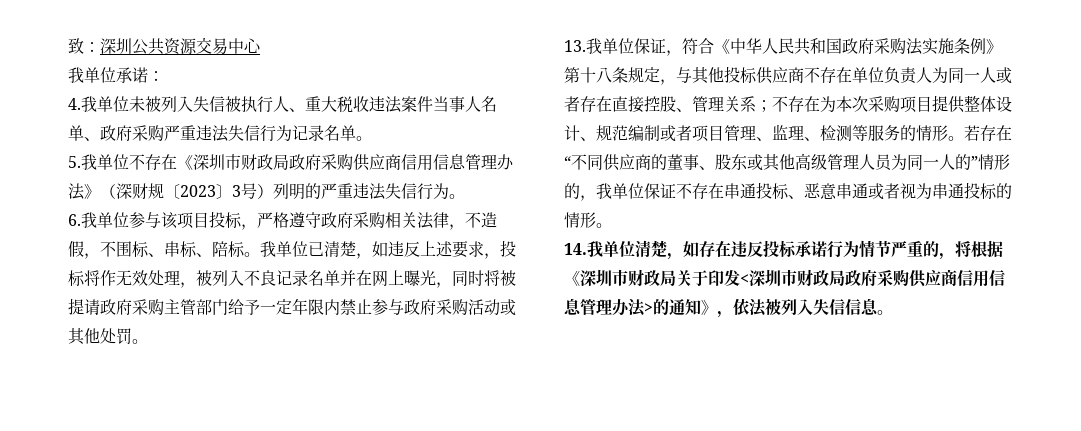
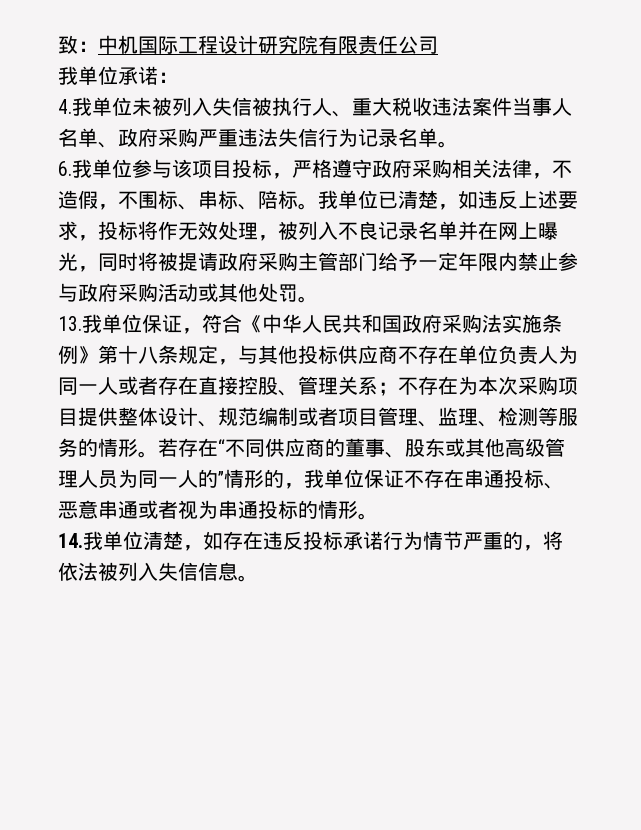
- 致：深圳公共资源交易中心
+ 致：中机国际工程设计研究院有限责任公司
- 5.我单位不存在《深圳市财政局政府采购供应商信用信息管理办法》（深财规〔2023〕3号）列明的严重违法失信行为。
- 14.我单位清楚，如存在违反投标承诺行为情节严重的，将根据《深圳市财政局关于印发<深圳市财政局政府采购供应商信用信息管理办法>的通知》，依法被列入失信信息。
+ 14.我单位清楚，如存在违反投标承诺行为情节严重的，将依法被列入失信信息。

